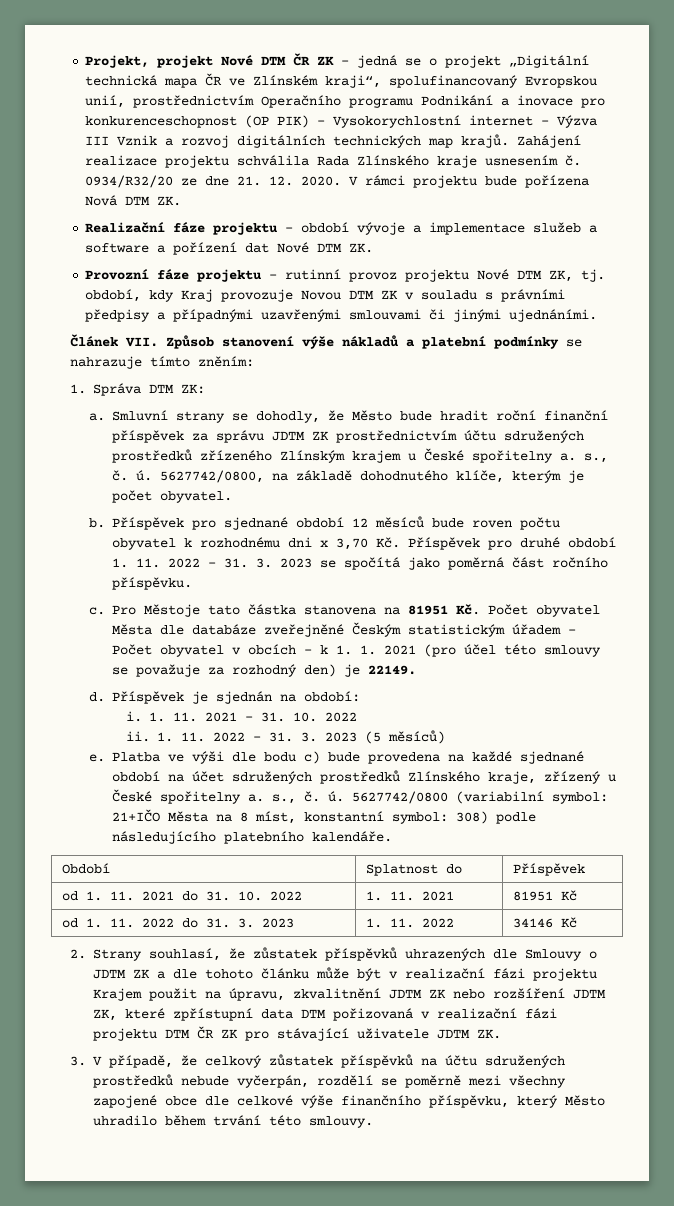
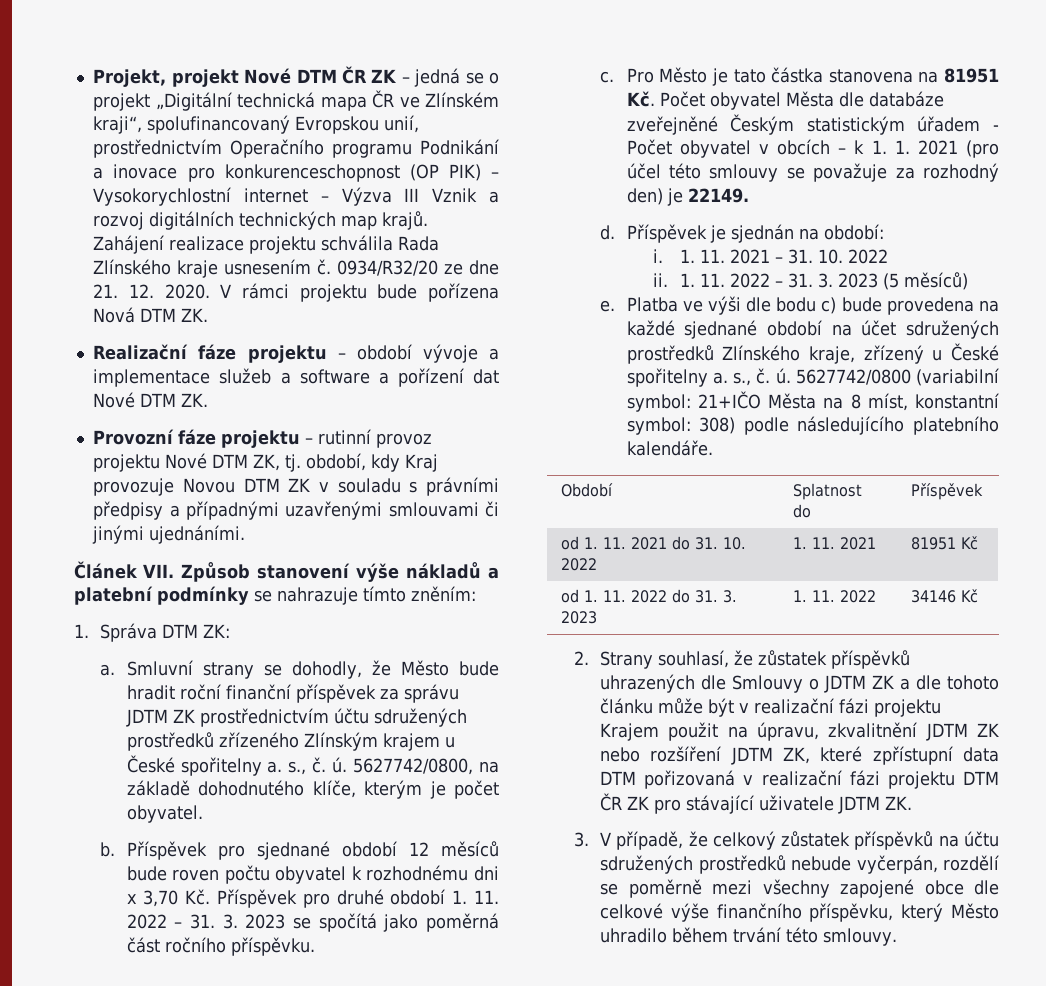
- Pro Městoje tato částka stanovena na 81951 Kč. Počet obyvatel Města dle databáze zveřejněné Českým statistickým úřadem - Počet obyvatel v obcích – k 1. 1. 2021 (pro účel této smlouvy se považuje za rozhodný den) je 22149.
+ Pro Město je tato částka stanovena na 81951 Kč. Počet obyvatel Města dle databáze zveřejněné Českým statistickým úřadem - Počet obyvatel v obcích – k 1. 1. 2021 (pro účel této smlouvy se považuje za rozhodný den) je 22149.

